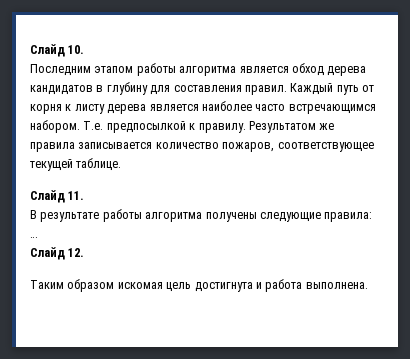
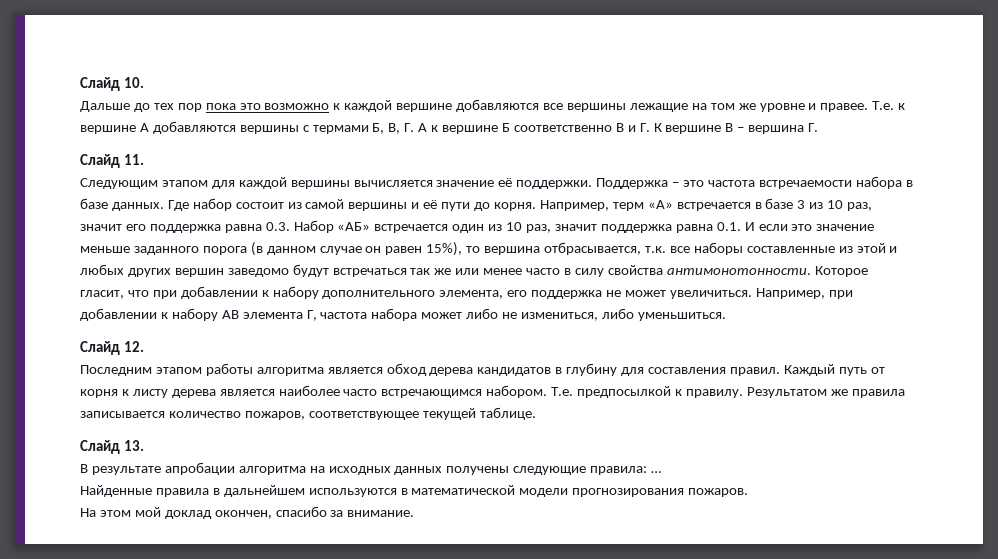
+ Дальше до тех пор пока это возможно к каждой вершине добавляются все вершины лежащие на том же уровне и правее. Т.е. к вершине А добавляются вершины с термами Б, В, Г. А к вершине Б соответственно В и Г. К вершине В – вершина Г.
+ Слайд 11.
+ Следующим этапом для каждой вершины вычисляется значение её поддержки. Поддержка – это частота встречаемости набора в базе данных. Где набор состоит из самой вершины и её пути до корня. Например, терм «А» встречается в базе 3 из 10 раз, значит его поддержка равна 0.3. Набор «АБ» встречается один из 10 раз, значит поддержка равна 0.1. И если это значение меньше заданного порога (в данном случае он равен 15%), то вершина отбрасывается, т.к. все наборы составленные из этой и любых других вершин заведомо будут встречаться так же или менее часто в силу свойства антимонотонности. Которое гласит, что при добавлении к набору дополнительного элемента, его поддержка не может увеличиться. Например, при добавлении к набору АВ элемента Г, частота набора может либо не измениться, либо уменьшиться.
+ Слайд 12.
- Слайд 11.
+ Слайд 13.
- В результате работы алгоритма получены следующие правила: …
+ В результате апробации алгоритма на исходных данных получены следующие правила: …
- Слайд 12.
- Таким образом искомая цель достигнута и работа выполнена.
+ Найденные правила в дальнейшем используются в математической модели прогнозирования пожаров.
+ На этом мой доклад окончен, спасибо за внимание.

